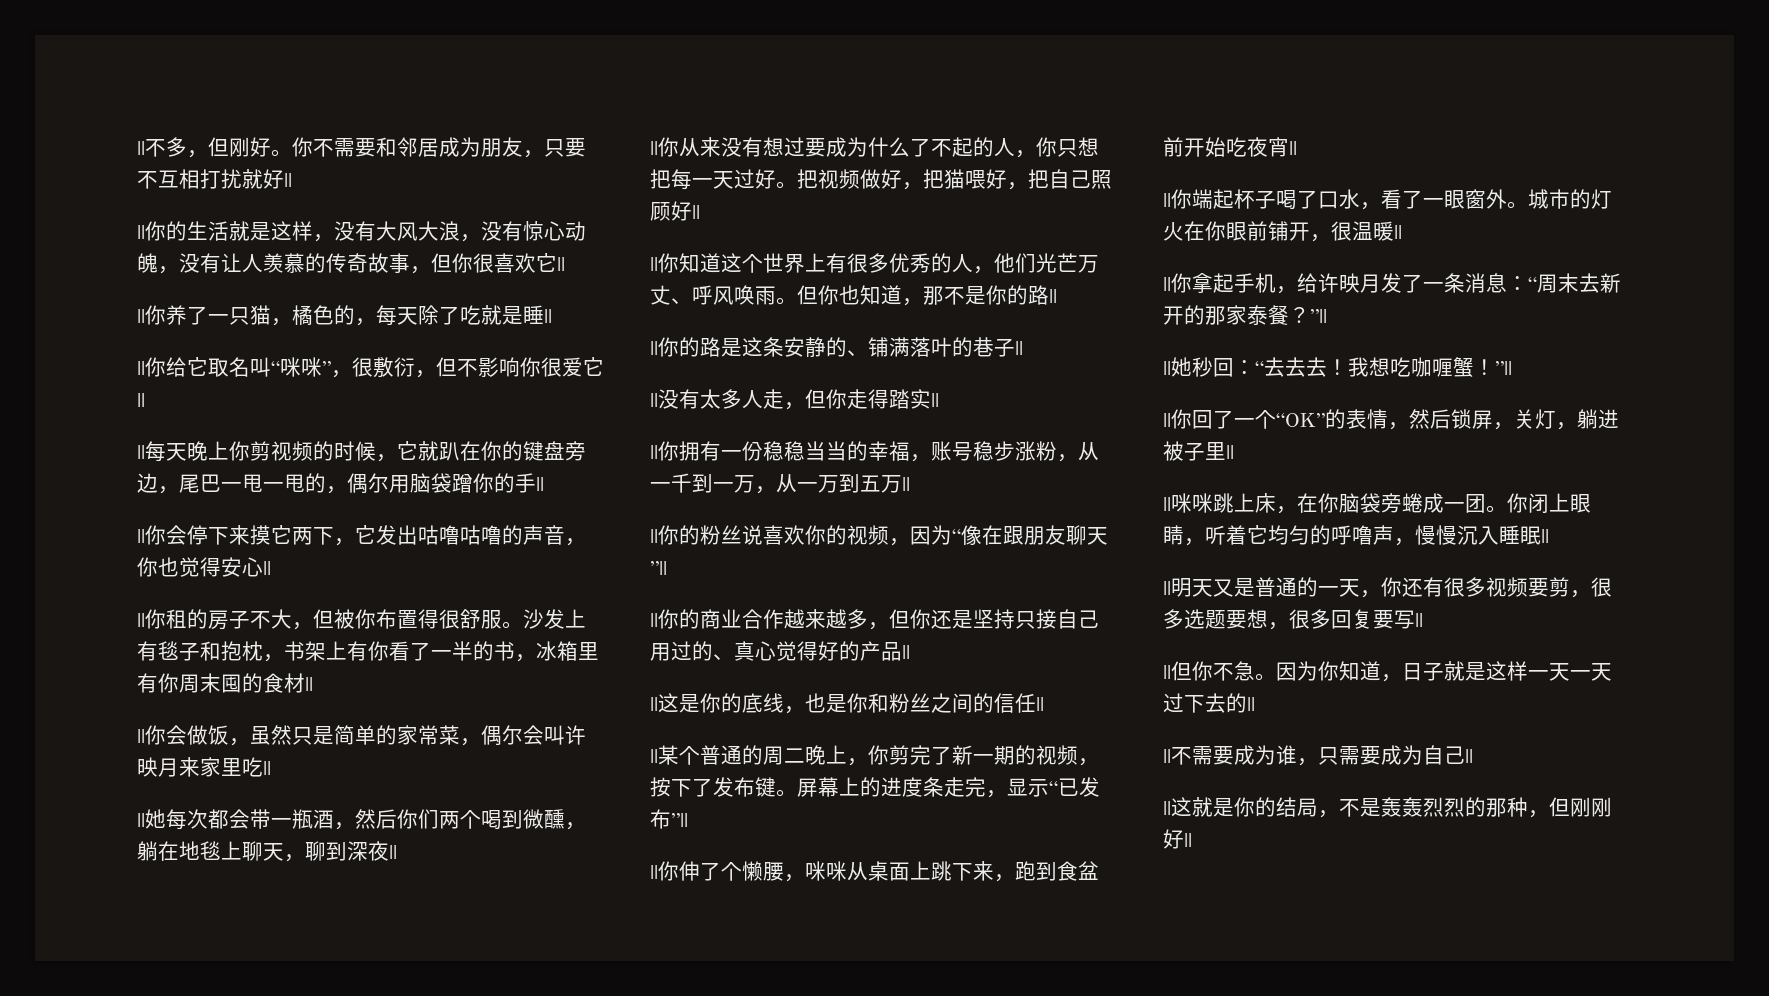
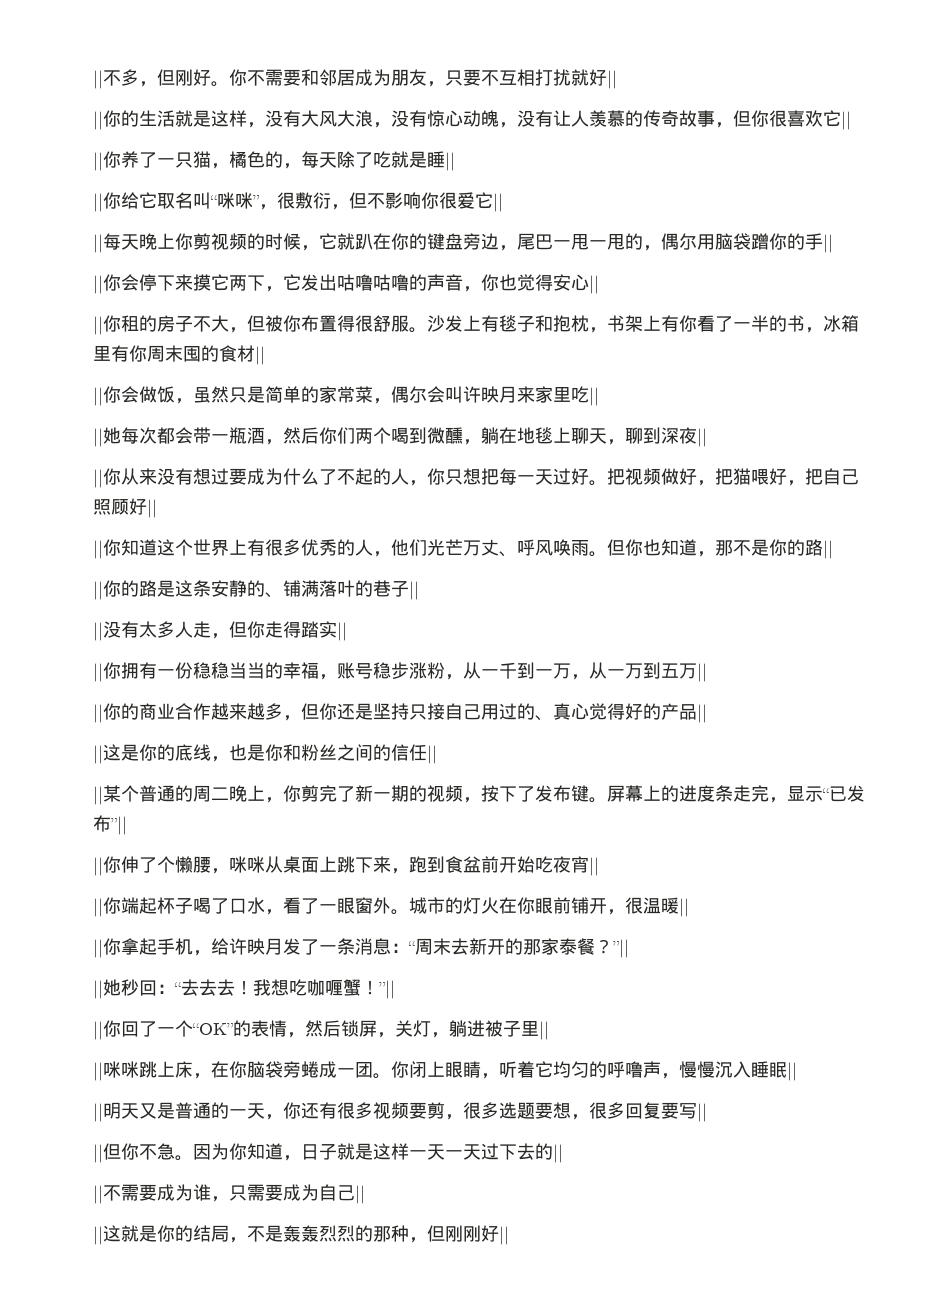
- ||你的粉丝说喜欢你的视频，因为“像在跟朋友聊天”||

